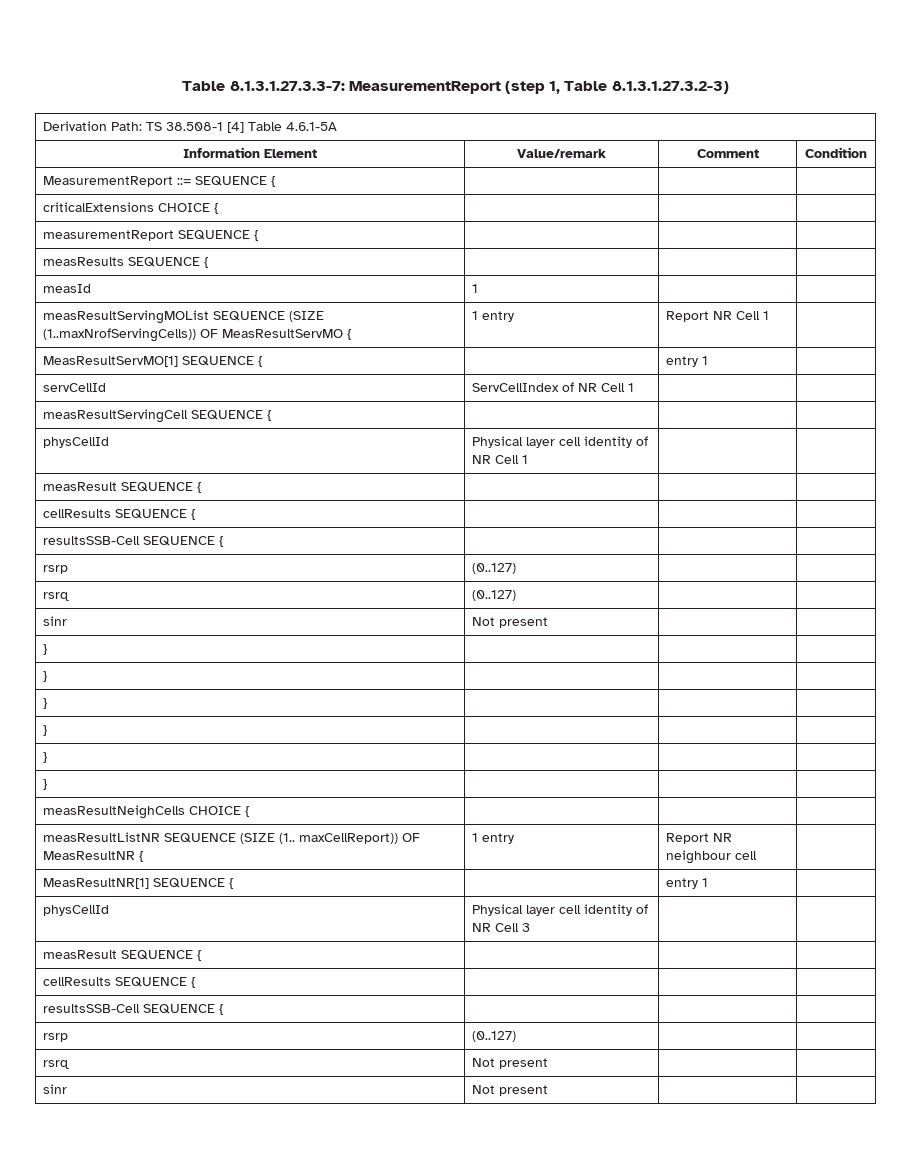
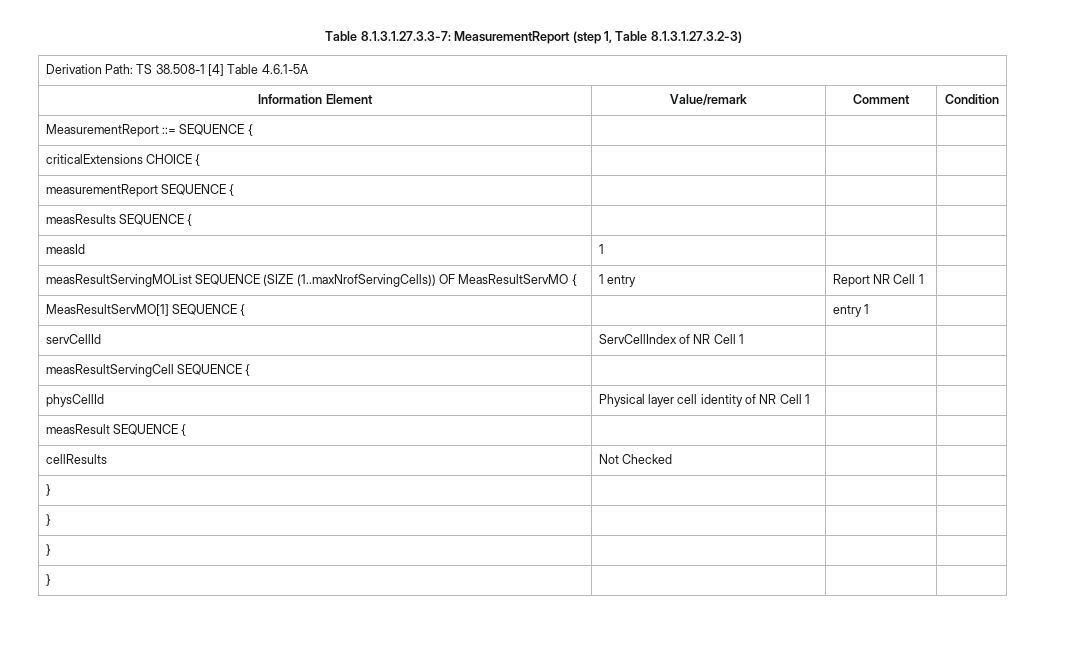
  physCellId | Physical layer cell identity of NR Cell 1 | |
  measResult SEQUENCE { | | |
- cellResults SEQUENCE { | | |
- resultsSSB-Cell SEQUENCE { | | |
- rsrp | (0..127) | |
- rsrq | (0..127) | |
- sinr | Not present | |
+ cellResults | Not Checked | |
  } | | |
  } | | |
  } | | |
  } | | |
- } | | |
- } | | |
- measResultNeighCells CHOICE { | | |
- measResultListNR SEQUENCE (SIZE (1.. maxCellReport)) OF MeasResultNR { | 1 entry | Report NR neighbour cell |
- MeasResultNR[1] SEQUENCE { | | entry 1 |
- physCellId | Physical layer cell identity of NR Cell 3 | |
- measResult SEQUENCE { | | |
- cellResults SEQUENCE { | | |
- resultsSSB-Cell SEQUENCE { | | |
- rsrp | (0..127) | |
- rsrq | Not present | |
- sinr | Not present | |

